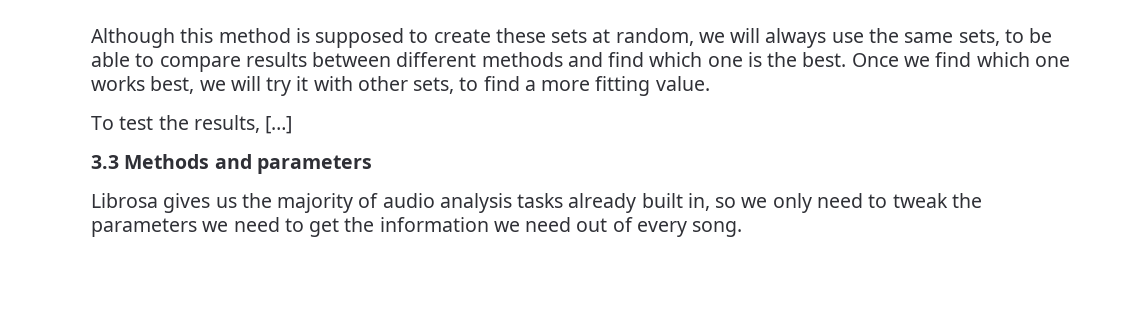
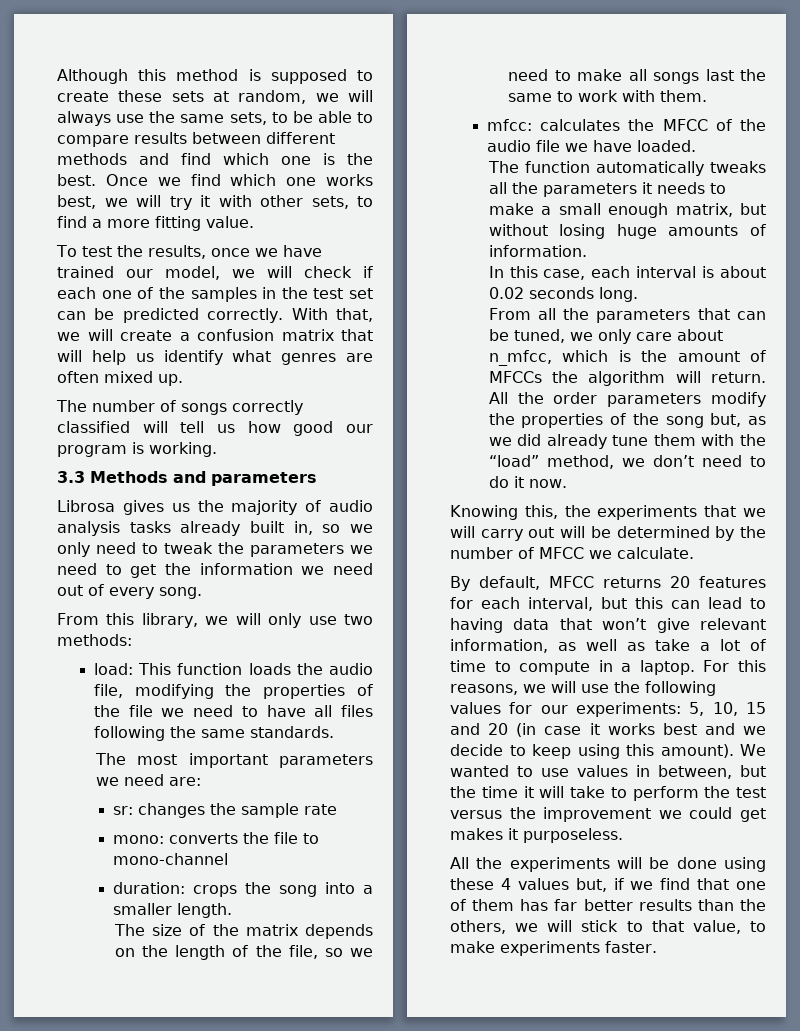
- To test the results, […]
+ To test the results, once we have trained our model, we will check if each one of the samples in the test set can be predicted correctly. With that, we will create a confusion matrix that will help us identify what genres are often mixed up.
+ The number of songs correctly classified will tell us how good our program is working.
+ From this library, we will only use two methods:
+ load: This function loads the audio file, modifying the properties of the file we need to have all files following the same standards.
+ The most important parameters we need are:
+ sr: changes the sample rate
+ mono: converts the file to mono-channel
+ duration: crops the song into a smaller length.
+ The size of the matrix depends on the length of the file, so we need to make all songs last the same to work with them.
+ mfcc: calculates the MFCC of the audio file we have loaded.
+ The function automatically tweaks all the parameters it needs to make a small enough matrix, but without losing huge amounts of information.
+ In this case, each interval is about 0.02 seconds long.
+ From all the parameters that can be tuned, we only care about n_mfcc, which is the amount of MFCCs the algorithm will return. All the order parameters modify the properties of the song but, as we did already tune them with the “load” method, we don’t need to do it now.
+ Knowing this, the experiments that we will carry out will be determined by the number of MFCC we calculate.
+ By default, MFCC returns 20 features for each interval, but this can lead to having data that won’t give relevant information, as well as take a lot of time to compute in a laptop. For this reasons, we will use the following values for our experiments: 5, 10, 15 and 20 (in case it works best and we decide to keep using this amount). We wanted to use values in between, but the time it will take to perform the test versus the improvement we could get makes it purposeless.
+ All the experiments will be done using these 4 values but, if we find that one of them has far better results than the others, we will stick to that value, to make experiments faster.

